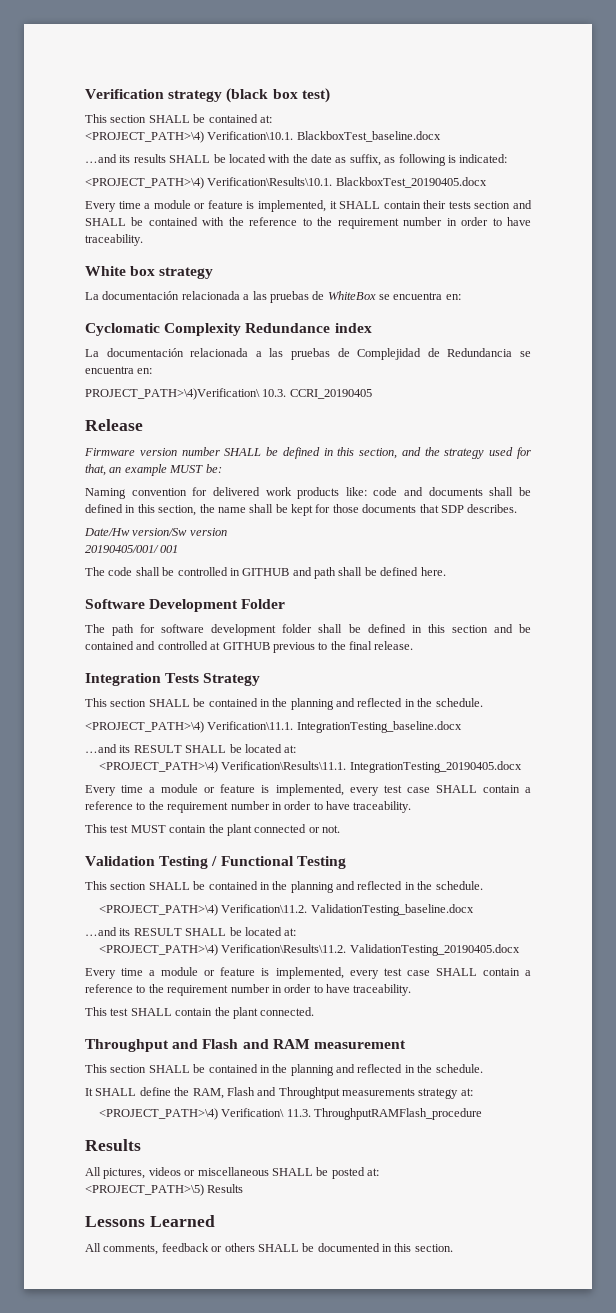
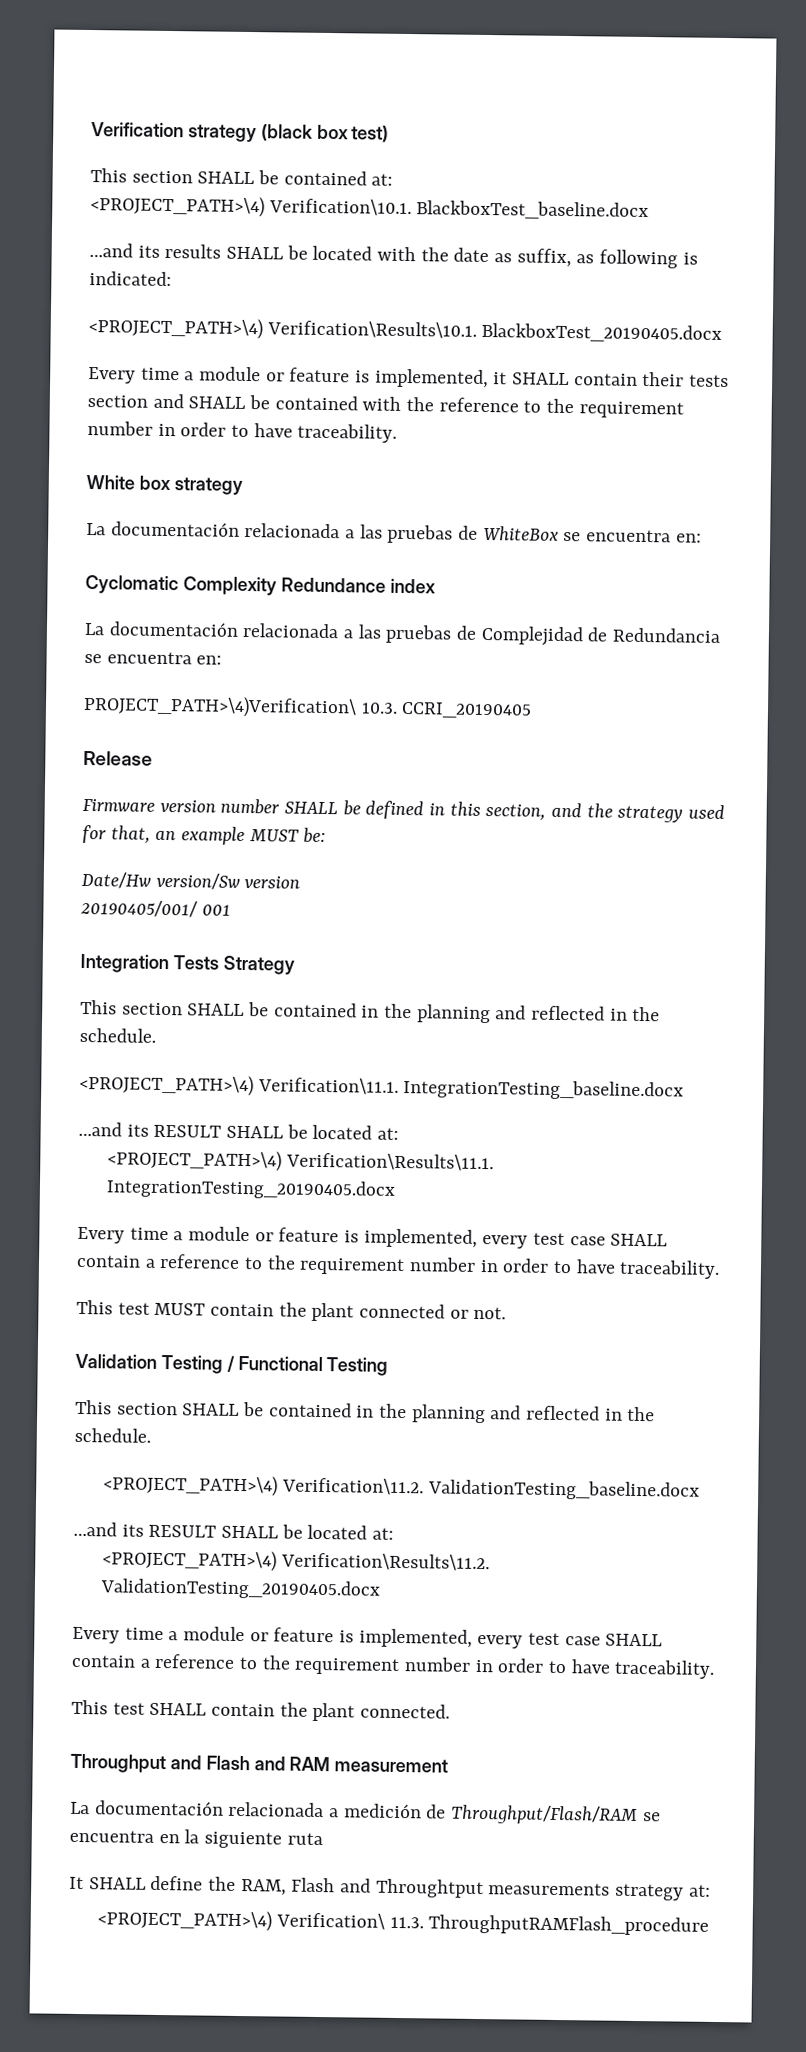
- Naming convention for delivered work products like: code and documents shall be defined in this section, the name shall be kept for those documents that SDP describes.
- The code shall be controlled in GITHUB and path shall be defined here.
- Software Development Folder
- The path for software development folder shall be defined in this section and be contained and controlled at GITHUB previous to the final release.
  Throughput and Flash and RAM measurement
- This section SHALL be contained in the planning and reflected in the schedule.
+ La documentación relacionada a medición de Throughput/Flash/RAM se encuentra en la siguiente ruta
  <PROJECT_PATH>\4) Verification\ 11.3. ThroughputRAMFlash_procedure
- Results
- All pictures, videos or miscellaneous SHALL be posted at:
- <PROJECT_PATH>\5) Results
- Lessons Learned
- All comments, feedback or others SHALL be documented in this section.

